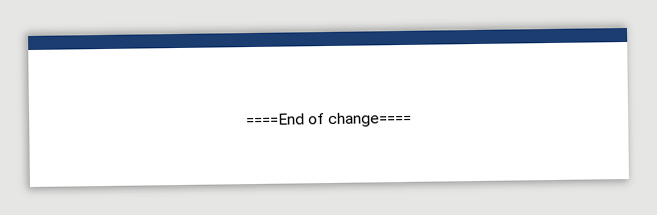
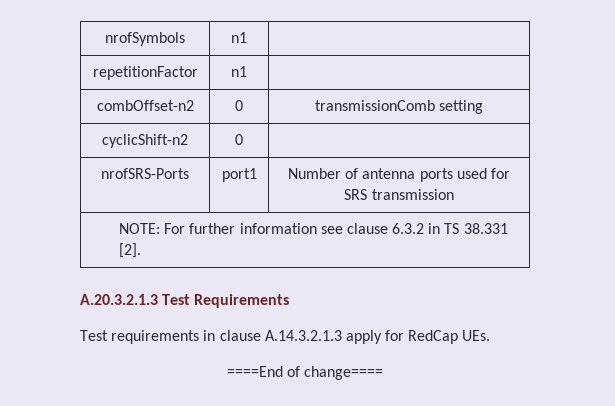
+ nrofSymbols | n1 |
+ repetitionFactor | n1 |
+ combOffset-n2 | 0 | transmissionComb setting
+ cyclicShift-n2 | 0 |
+ nrofSRS-Ports | port1 | Number of antenna ports used for SRS transmission
+ NOTE: For further information see clause 6.3.2 in TS 38.331 [2].
+ A.20.3.2.1.3 Test Requirements
+ Test requirements in clause A.14.3.2.1.3 apply for RedCap UEs.

